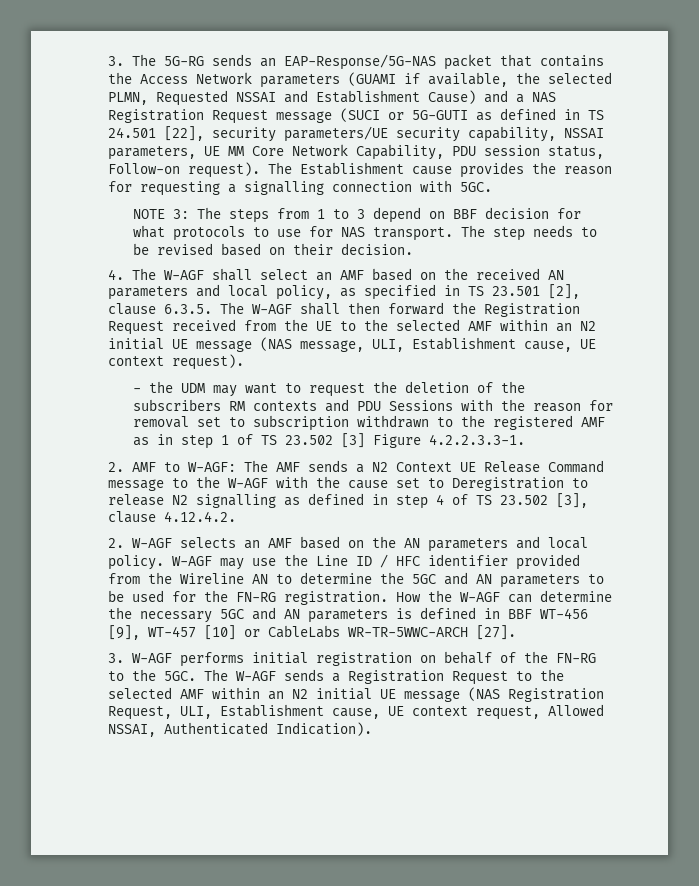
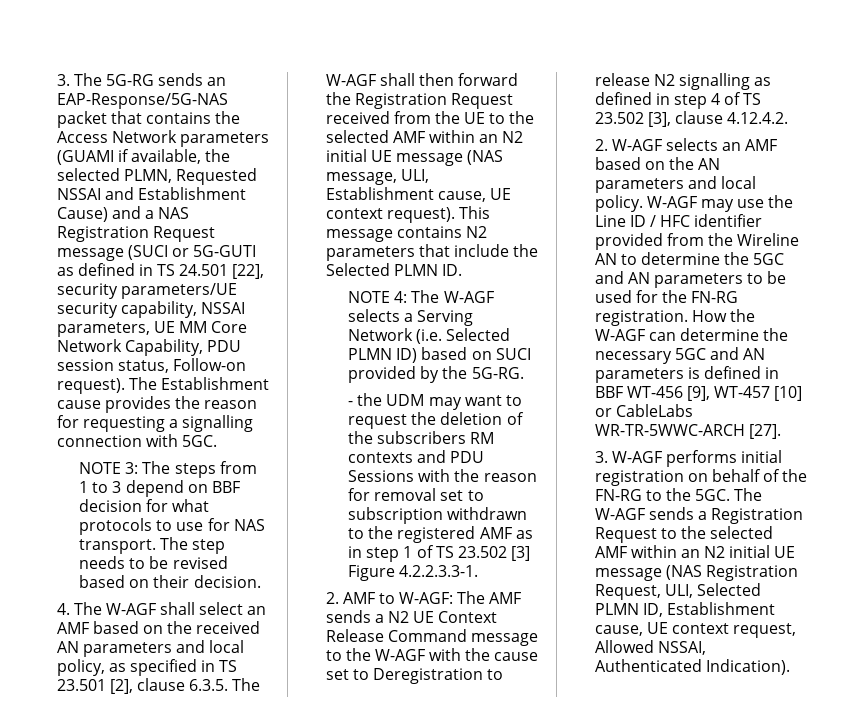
+ This message contains N2 parameters that include the Selected PLMN ID.
+ NOTE 4: The W-AGF selects a Serving Network (i.e. Selected PLMN ID) based on SUCI provided by the 5G-RG.
- 2. AMF to W-AGF: The AMF sends a N2 Context UE Release Command message to the W-AGF with the cause set to Deregistration to release N2 signalling as defined in step 4 of TS 23.502 [3], clause 4.12.4.2.
+ 2. AMF to W-AGF: The AMF sends a N2 UE Context Release Command message to the W-AGF with the cause set to Deregistration to release N2 signalling as defined in step 4 of TS 23.502 [3], clause 4.12.4.2.
- The W-AGF sends a Registration Request to the selected AMF within an N2 initial UE message (NAS Registration Request, ULI, Establishment cause, UE context request, Allowed NSSAI, Authenticated Indication).
+ The W-AGF sends a Registration Request to the selected AMF within an N2 initial UE message (NAS Registration Request, ULI, Selected PLMN ID, Establishment cause, UE context request, Allowed NSSAI, Authenticated Indication).

